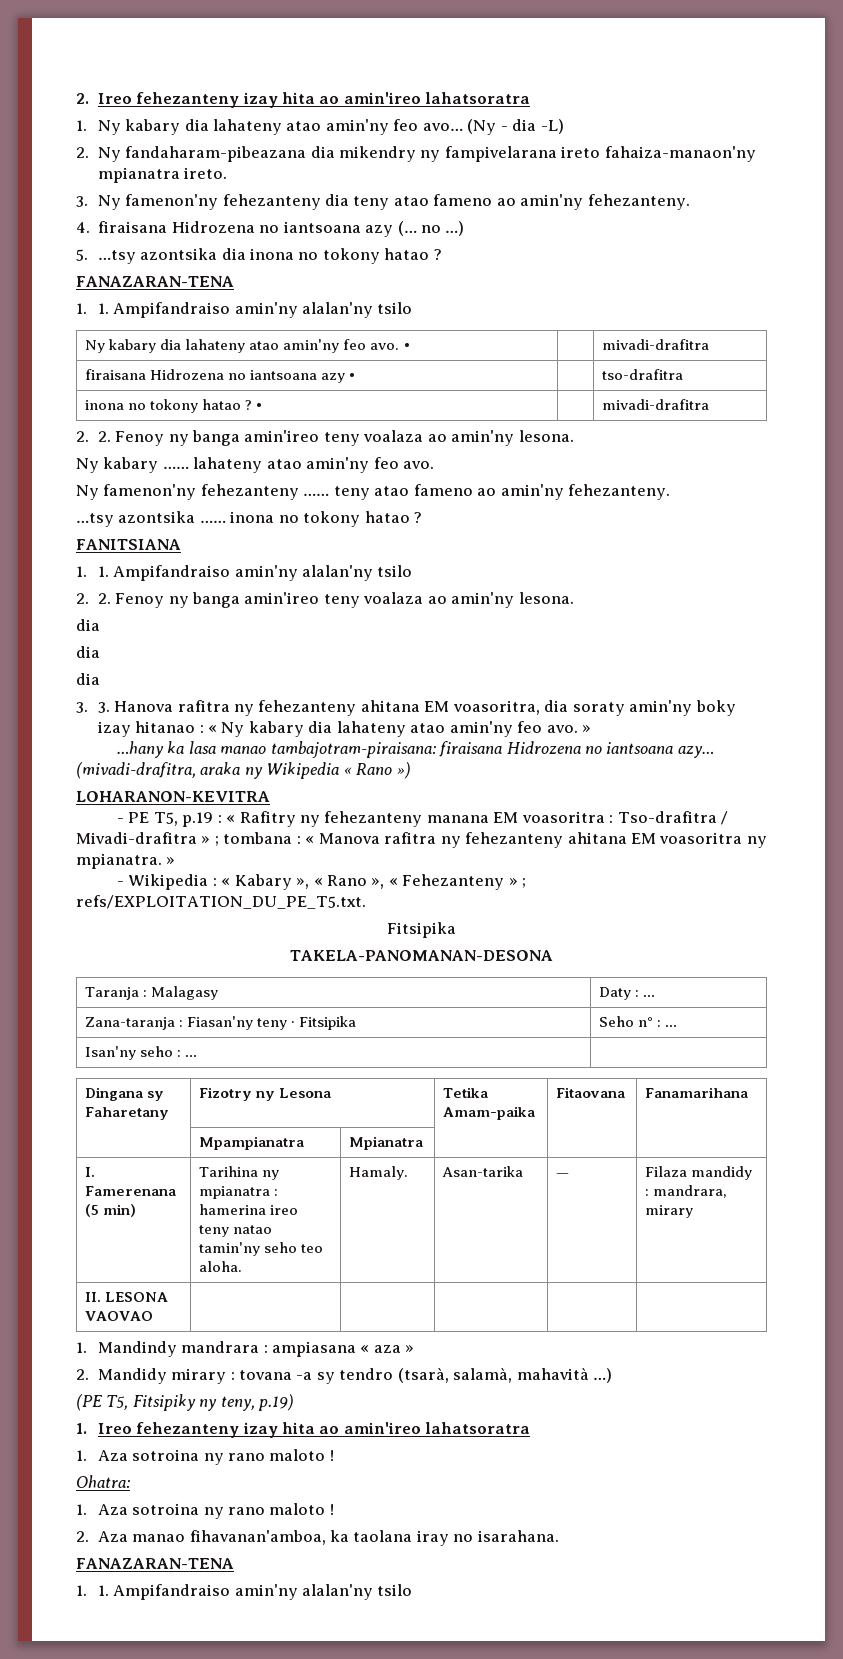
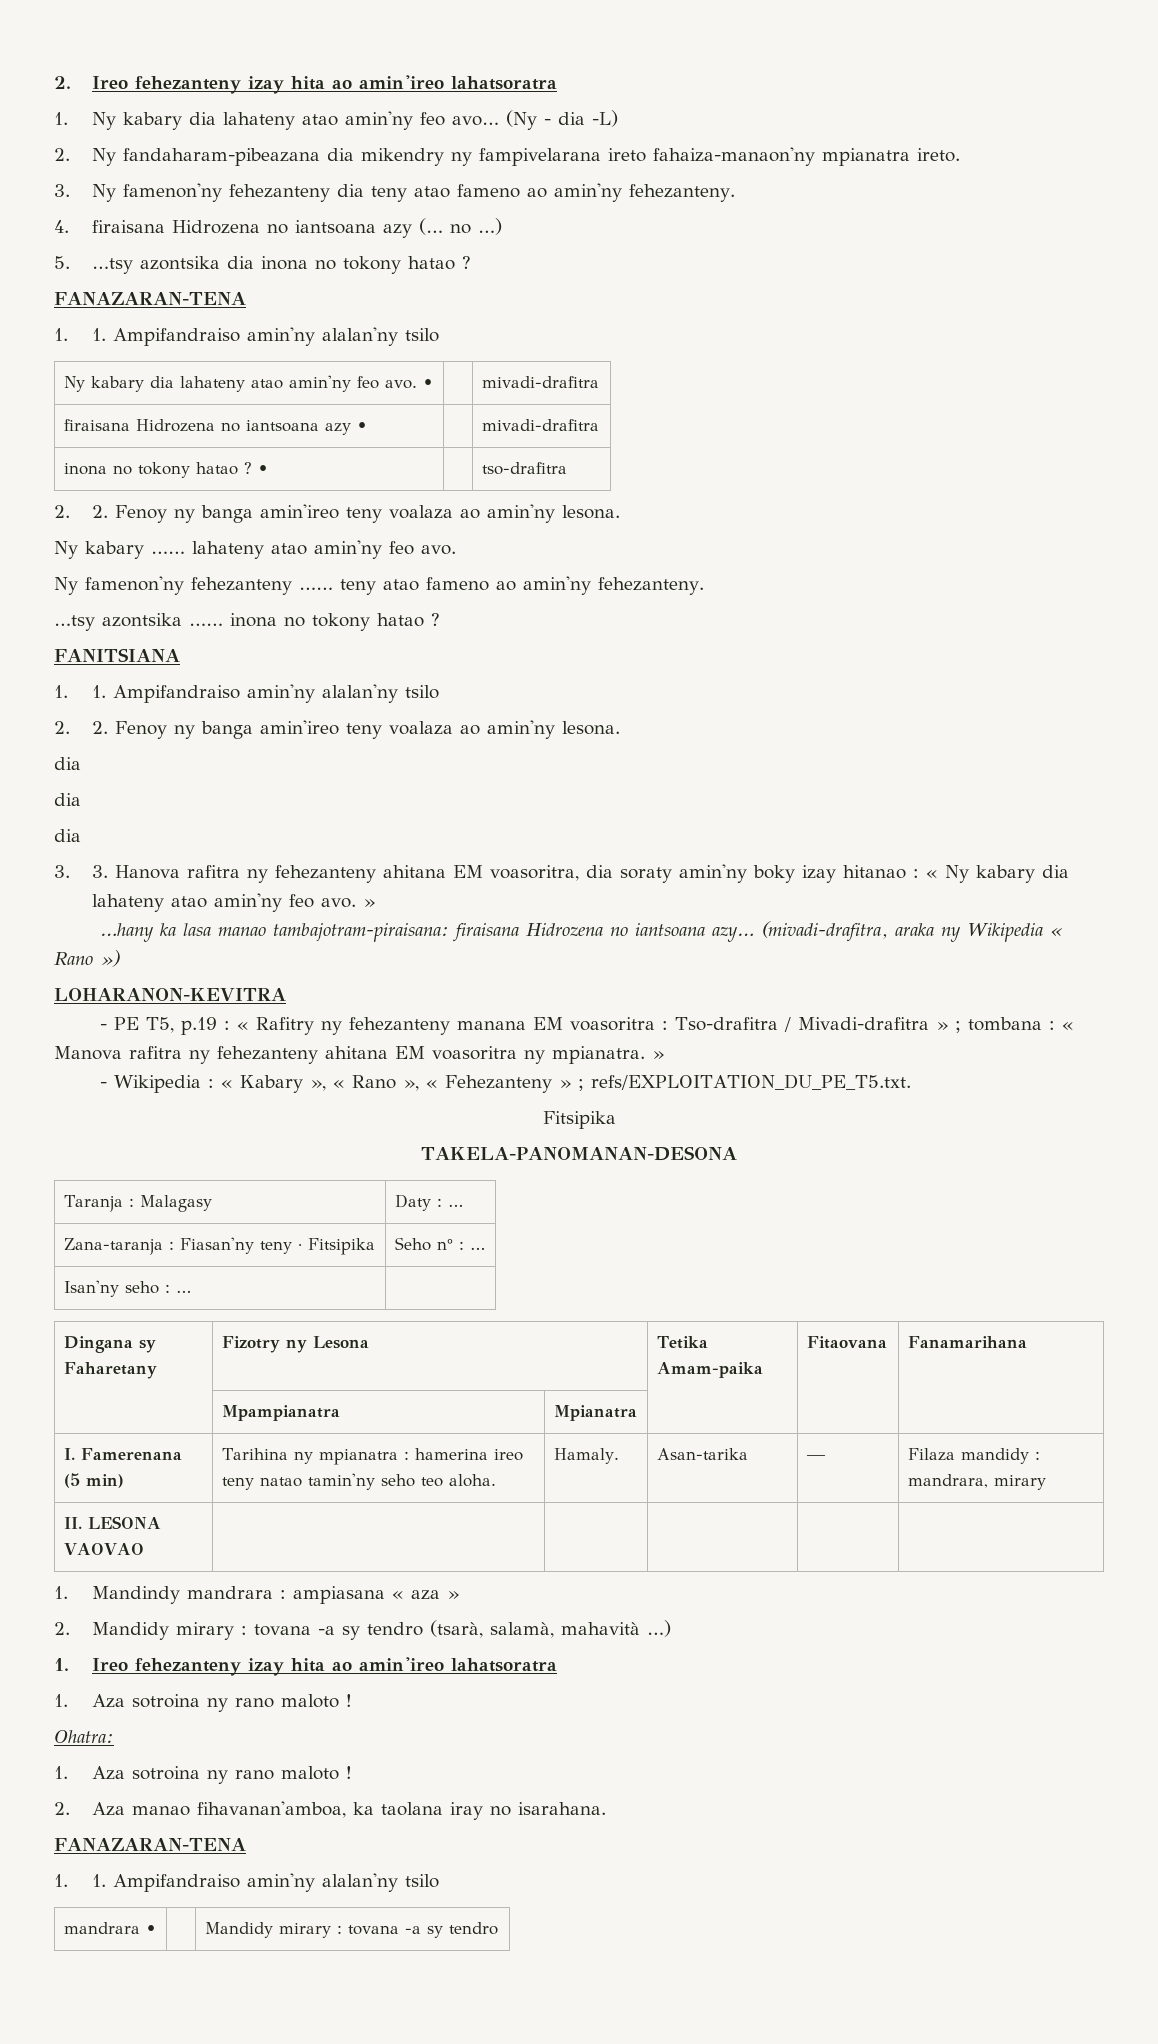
- firaisana Hidrozena no iantsoana azy • | | tso-drafitra
+ firaisana Hidrozena no iantsoana azy • | | mivadi-drafitra
- inona no tokony hatao ? • | | mivadi-drafitra
+ inona no tokony hatao ? • | | tso-drafitra
- (PE T5, Fitsipiky ny teny, p.19)
+ mandrara • | | Mandidy mirary : tovana -a sy tendro

